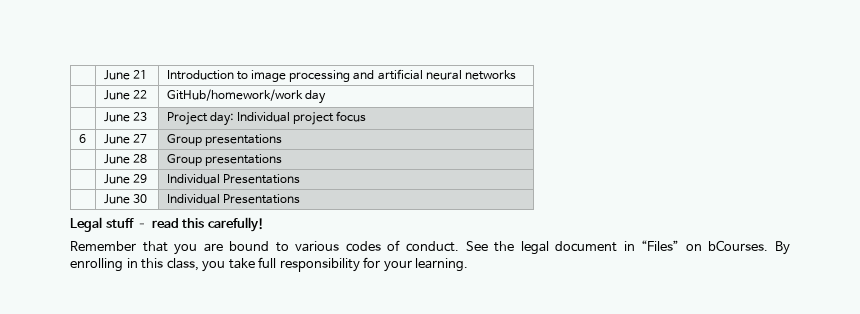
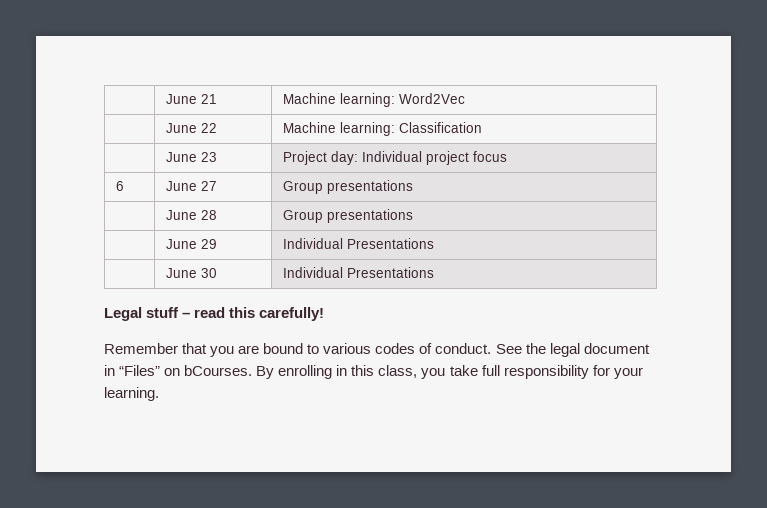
- | June 21 | Introduction to image processing and artificial neural networks
+ | June 21 | Machine learning: Word2Vec
- | June 22 | GitHub/homework/work day
+ | June 22 | Machine learning: Classification

